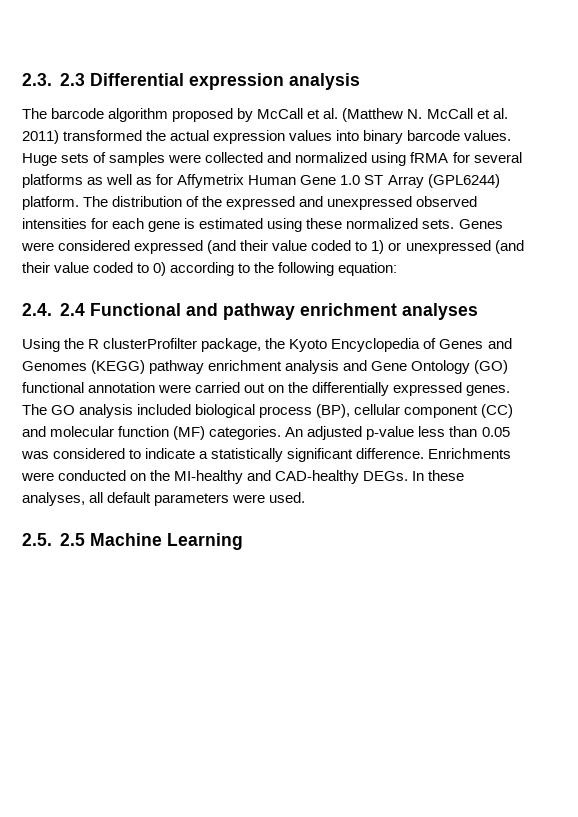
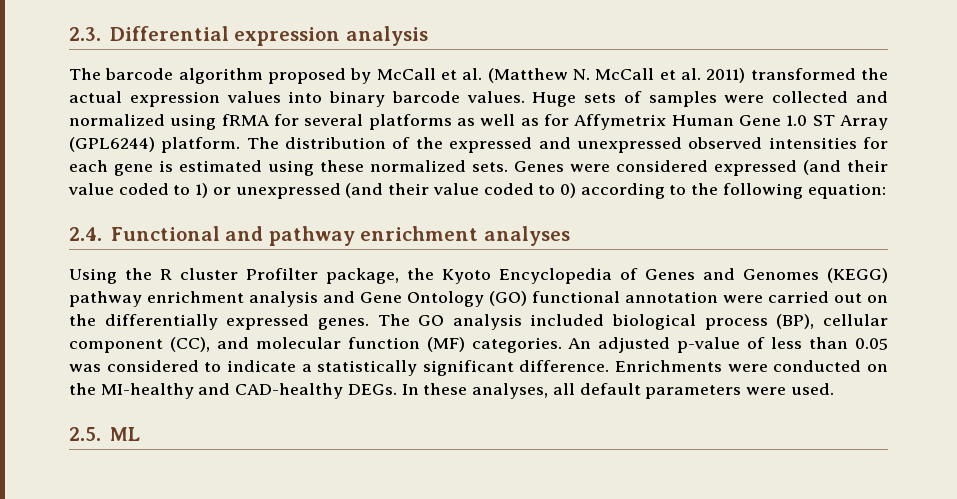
- 2.3. 2.3 Differential expression analysis
+ 2.3. Differential expression analysis
- 2.4. 2.4 Functional and pathway enrichment analyses
+ 2.4. Functional and pathway enrichment analyses
- Using the R clusterProfilter package, the Kyoto Encyclopedia of Genes and Genomes (KEGG) pathway enrichment analysis and Gene Ontology (GO) functional annotation were carried out on the differentially expressed genes.
+ Using the R cluster Profilter package, the Kyoto Encyclopedia of Genes and Genomes (KEGG) pathway enrichment analysis and Gene Ontology (GO) functional annotation were carried out on the differentially expressed genes.
- The GO analysis included biological process (BP), cellular component (CC) and molecular function (MF) categories.
+ The GO analysis included biological process (BP), cellular component (CC), and molecular function (MF) categories.
- An adjusted p-value less than 0.05 was considered to indicate a statistically significant difference.
+ An adjusted p-value of less than 0.05 was considered to indicate a statistically significant difference.
- 2.5. 2.5 Machine Learning
+ 2.5. ML

